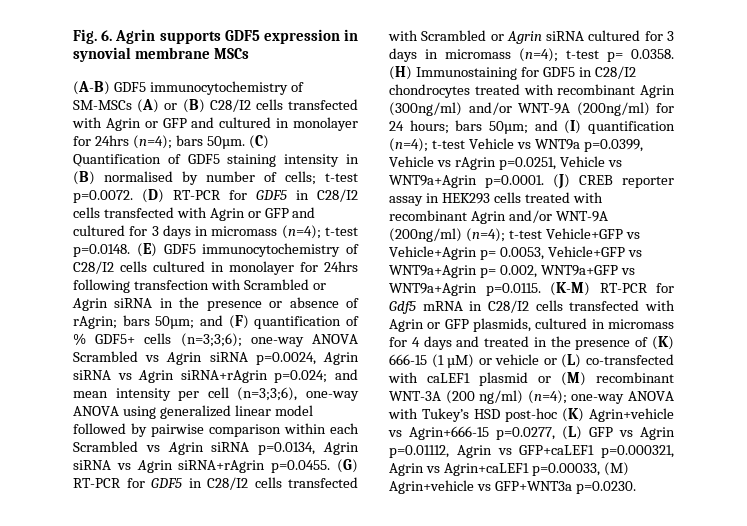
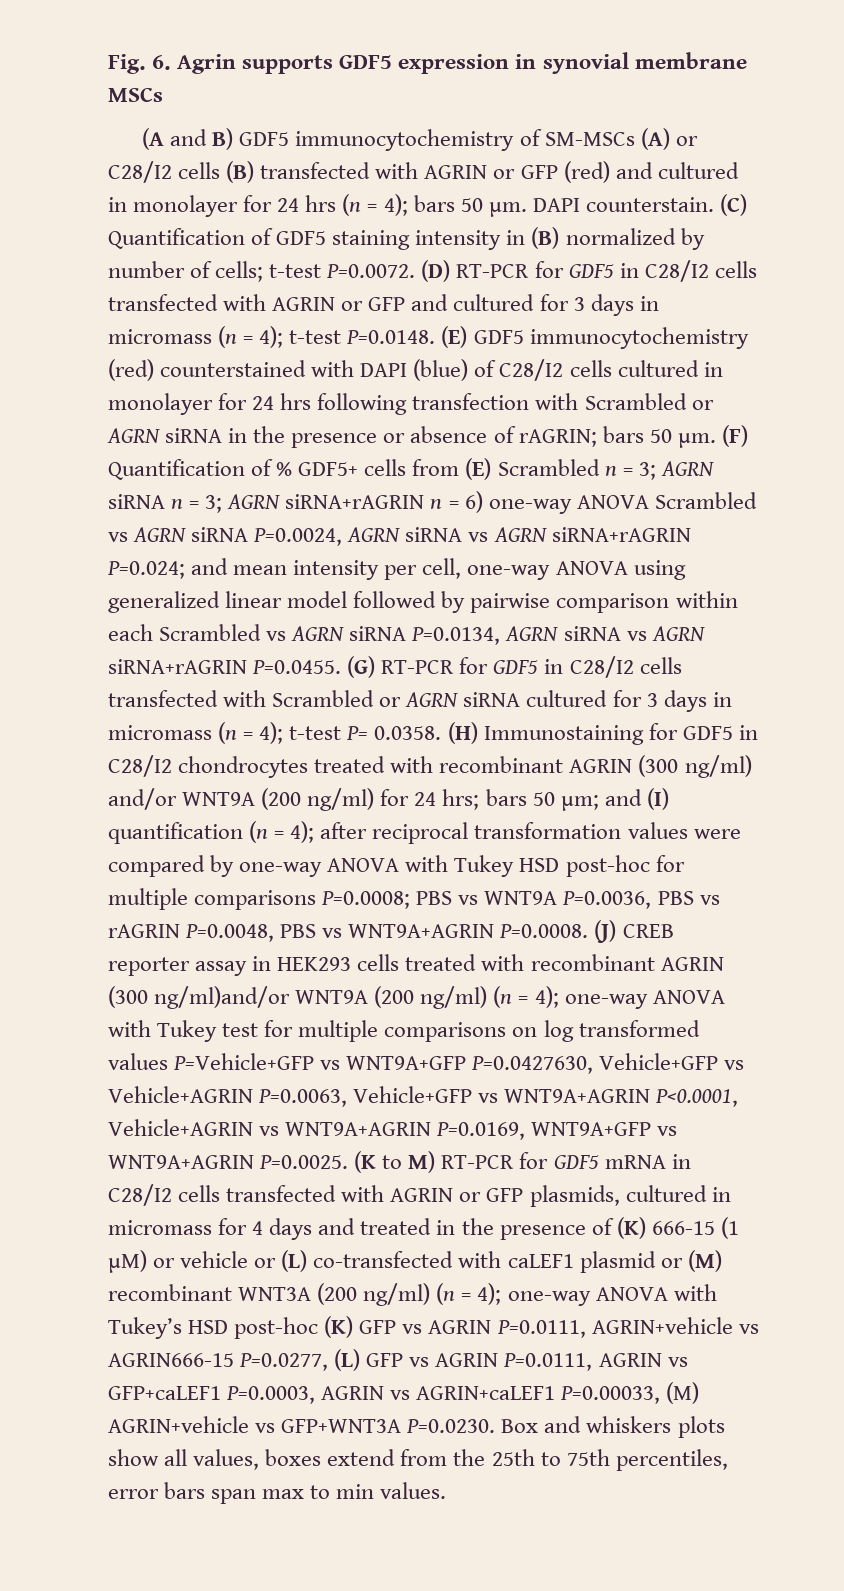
- (A-B) GDF5 immunocytochemistry of SM-MSCs (A) or (B) C28/I2 cells transfected with Agrin or GFP and cultured in monolayer for 24hrs (n=4); bars 50µm.
+ (A and B) GDF5 immunocytochemistry of SM-MSCs (A) or C28/I2 cells (B) transfected with AGRIN or GFP (red) and cultured in monolayer for 24 hrs (n = 4); bars 50 µm. DAPI counterstain.
- (C) Quantification of GDF5 staining intensity in (B) normalised by number of cells;
+ (C) Quantification of GDF5 staining intensity in (B) normalized by number of cells;
- t-test p=0.0072. (D) RT-PCR for GDF5 in C28/I2 cells transfected with Agrin or GFP and cultured for 3 days in micromass (n=4); t-test p=0.0148. (E) GDF5 immunocytochemistry of C28/I2 cells cultured in monolayer for 24hrs following transfection with Scrambled or Agrin siRNA in the presence or absence of rAgrin; bars 50µm; and (F) quantification of % GDF5+ cells (n=3;3;6); one-way ANOVA Scrambled vs Agrin siRNA p=0.0024, Agrin siRNA vs Agrin siRNA+rAgrin p=0.024;
+ t-test P=0.0072. (D) RT-PCR for GDF5 in C28/I2 cells transfected with AGRIN or GFP and cultured for 3 days in micromass (n = 4); t-test P=0.0148. (E) GDF5 immunocytochemistry (red) counterstained with DAPI (blue) of C28/I2 cells cultured in monolayer for 24 hrs following transfection with Scrambled or AGRN siRNA in the presence or absence of rAGRIN; bars 50 µm. (F) Quantification of % GDF5+ cells from (E) Scrambled n = 3; AGRN siRNA n = 3; AGRN siRNA+rAGRIN n = 6) one-way ANOVA Scrambled vs AGRN siRNA P=0.0024, AGRN siRNA vs AGRN siRNA+rAGRIN P=0.024;
- and mean intensity per cell (n=3;3;6), one-way ANOVA using generalized linear model followed by pairwise comparison within each Scrambled vs Agrin siRNA p=0.0134, Agrin siRNA vs Agrin siRNA+rAgrin p=0.0455. (G) RT-PCR for GDF5 in C28/I2 cells transfected with Scrambled or Agrin siRNA cultured for 3 days in micromass (n=4); t-test p= 0.0358. (H) Immunostaining for GDF5 in C28/I2 chondrocytes treated with recombinant Agrin (300ng/ml) and/or WNT-9A (200ng/ml) for 24 hours; bars 50µm; and (I) quantification (n=4); t-test Vehicle vs WNT9a p=0.0399, Vehicle vs rAgrin p=0.0251, Vehicle vs WNT9a+Agrin p=0.0001. (J) CREB reporter assay in HEK293 cells treated with recombinant Agrin and/or WNT-9A (200ng/ml) (n=4); t-test Vehicle+GFP vs Vehicle+Agrin p= 0.0053, Vehicle+GFP vs WNT9a+Agrin p= 0.002, WNT9a+GFP vs WNT9a+Agrin p=0.0115. (K-M) RT-PCR for Gdf5 mRNA in C28/I2 cells transfected with Agrin or GFP plasmids, cultured in micromass for 4 days and treated in the presence of (K) 666-15 (1 µM) or vehicle or (L) co-transfected with caLEF1 plasmid or (M) recombinant WNT-3A (200 ng/ml) (n=4);
+ and mean intensity per cell, one-way ANOVA using generalized linear model followed by pairwise comparison within each Scrambled vs AGRN siRNA P=0.0134, AGRN siRNA vs AGRN siRNA+rAGRIN P=0.0455. (G) RT-PCR for GDF5 in C28/I2 cells transfected with Scrambled or AGRN siRNA cultured for 3 days in micromass (n = 4); t-test P= 0.0358. (H) Immunostaining for GDF5 in C28/I2 chondrocytes treated with recombinant AGRIN (300 ng/ml) and/or WNT9A (200 ng/ml) for 24 hrs; bars 50 µm; and (I) quantification (n = 4); after reciprocal transformation values were compared by one-way ANOVA with Tukey HSD post-hoc for multiple comparisons P=0.0008; PBS vs WNT9A P=0.0036, PBS vs rAGRIN P=0.0048, PBS vs WNT9A+AGRIN P=0.0008. (J) CREB reporter assay in HEK293 cells treated with recombinant AGRIN (300 ng/ml)and/or WNT9A (200 ng/ml) (n = 4); one-way ANOVA with Tukey test for multiple comparisons on log transformed values P=Vehicle+GFP vs WNT9A+GFP P=0.0427630, Vehicle+GFP vs Vehicle+AGRIN P=0.0063, Vehicle+GFP vs WNT9A+AGRIN P<0.0001, Vehicle+AGRIN vs WNT9A+AGRIN P=0.0169, WNT9A+GFP vs WNT9A+AGRIN P=0.0025. (K to M) RT-PCR for GDF5 mRNA in C28/I2 cells transfected with AGRIN or GFP plasmids, cultured in micromass for 4 days and treated in the presence of (K) 666-15 (1 µM) or vehicle or (L) co-transfected with caLEF1 plasmid or (M) recombinant WNT3A (200 ng/ml) (n = 4);
- one-way ANOVA with Tukey’s HSD post-hoc (K) Agrin+vehicle vs Agrin+666-15 p=0.0277, (L) GFP vs Agrin p=0.01112, Agrin vs GFP+caLEF1 p=0.000321, Agrin vs Agrin+caLEF1 p=0.00033, (M) Agrin+vehicle vs GFP+WNT3a p=0.0230.
+ one-way ANOVA with Tukey’s HSD post-hoc (K) GFP vs AGRIN P=0.0111, AGRIN+vehicle vs AGRIN666-15 P=0.0277, (L) GFP vs AGRIN P=0.0111, AGRIN vs GFP+caLEF1 P=0.0003, AGRIN vs AGRIN+caLEF1 P=0.00033, (M) AGRIN+vehicle vs GFP+WNT3A P=0.0230. Box and whiskers plots show all values, boxes extend from the 25th to 75th percentiles, error bars span max to min values.

